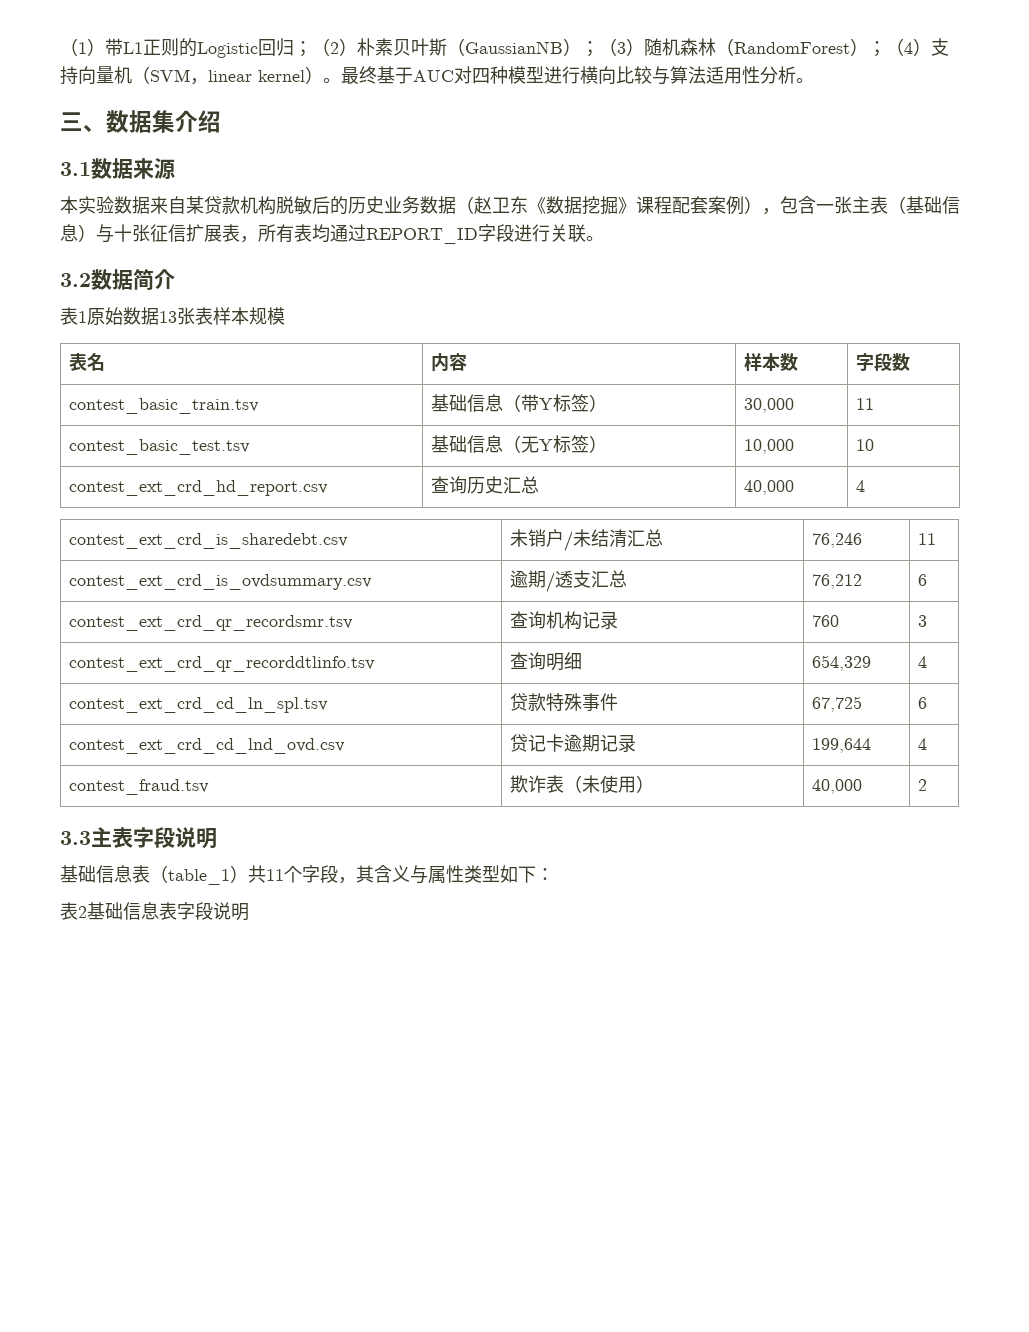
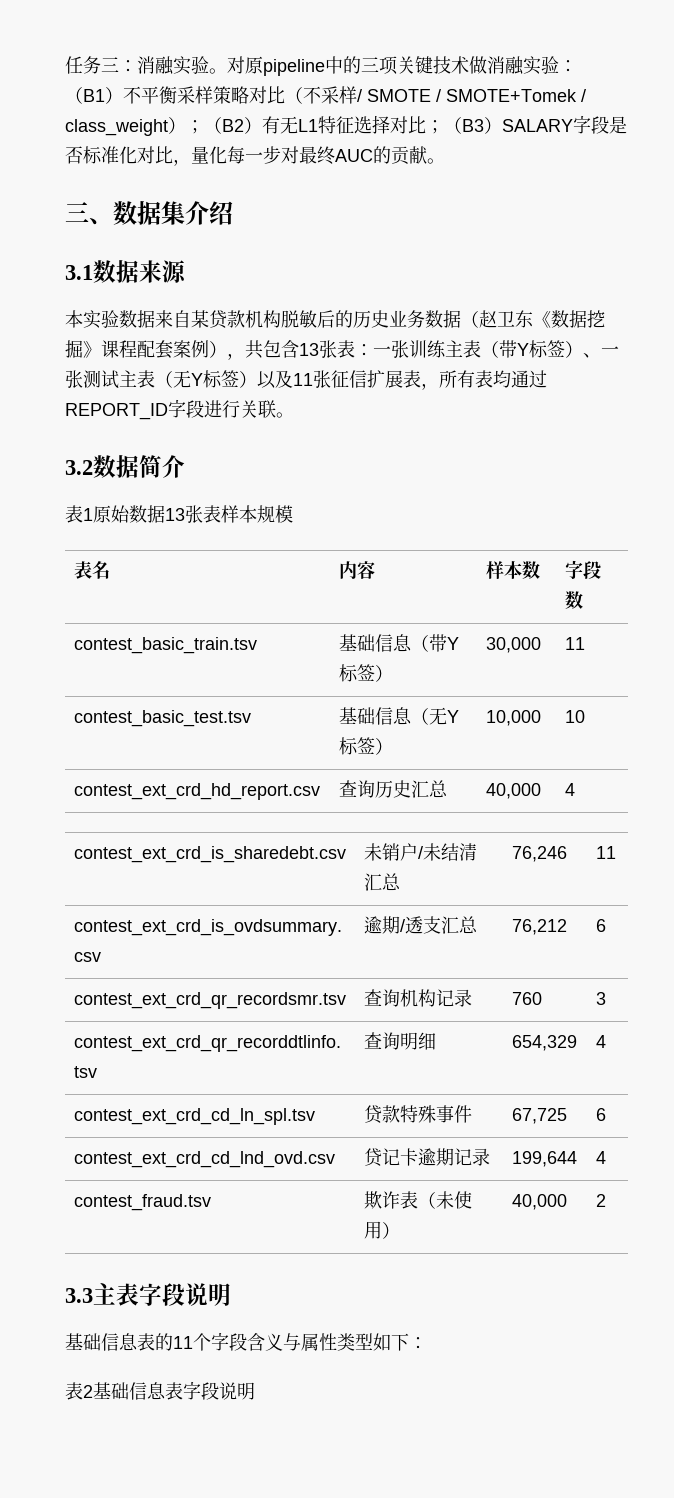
- （1）带L1正则的Logistic回归；（2）朴素贝叶斯（GaussianNB）；（3）随机森林（RandomForest）；（4）支持向量机（SVM，linear kernel）。最终基于AUC对四种模型进行横向比较与算法适用性分析。
+ 任务三：消融实验。对原pipeline中的三项关键技术做消融实验：（B1）不平衡采样策略对比（不采样/ SMOTE / SMOTE+Tomek / class_weight）；（B2）有无L1特征选择对比；（B3）SALARY字段是否标准化对比，量化每一步对最终AUC的贡献。
- 本实验数据来自某贷款机构脱敏后的历史业务数据（赵卫东《数据挖掘》课程配套案例），包含一张主表（基础信息）与十张征信扩展表，所有表均通过REPORT_ID字段进行关联。
+ 本实验数据来自某贷款机构脱敏后的历史业务数据（赵卫东《数据挖掘》课程配套案例），共包含13张表：一张训练主表（带Y标签）、一张测试主表（无Y标签）以及11张征信扩展表，所有表均通过REPORT_ID字段进行关联。
- 基础信息表（table_1）共11个字段，其含义与属性类型如下：
+ 基础信息表的11个字段含义与属性类型如下：

